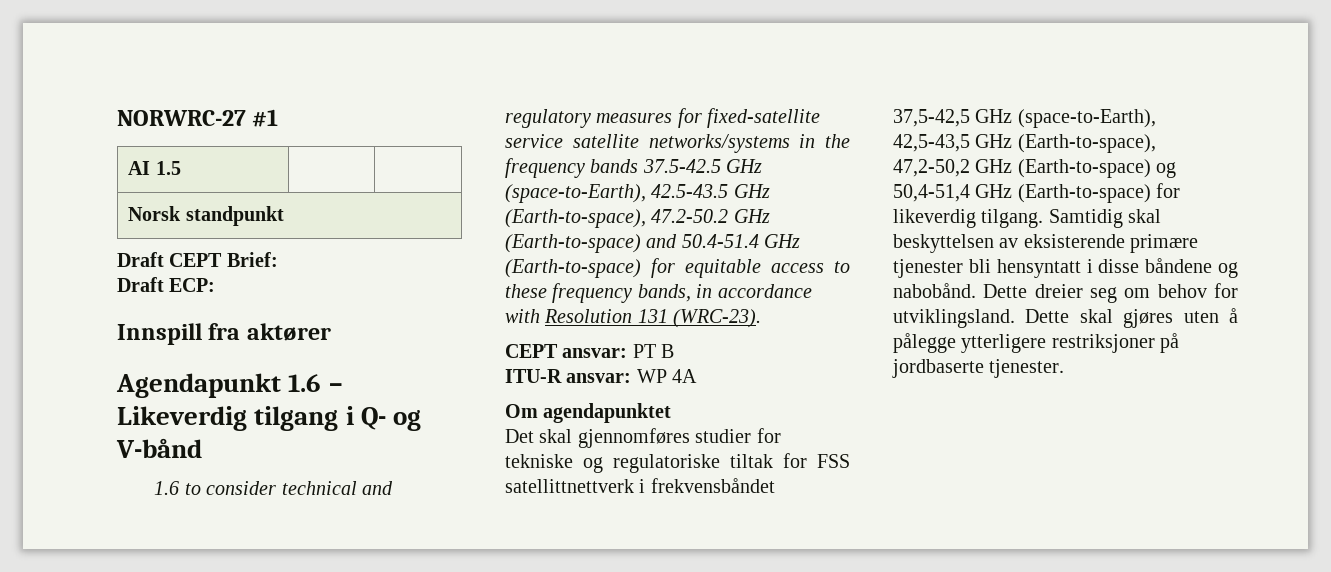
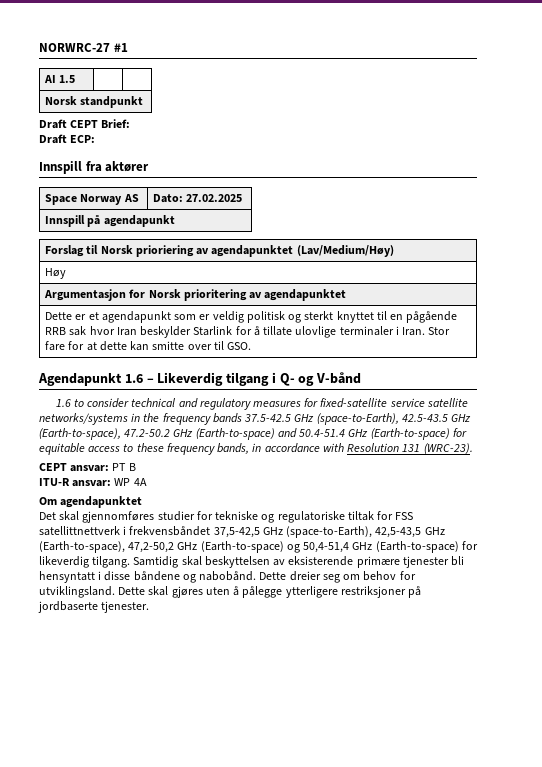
+ Space Norway AS | Dato: 27.02.2025
+ Innspill på agendapunkt
+ Forslag til Norsk prioriering av agendapunktet (Lav/Medium/Høy)
+ Høy
+ Argumentasjon for Norsk prioritering av agendapunktet
+ Dette er et agendapunkt som er veldig politisk og sterkt knyttet til en pågående RRB sak hvor Iran beskylder Starlink for å tillate ulovlige terminaler i Iran. Stor fare for at dette kan smitte over til GSO.

